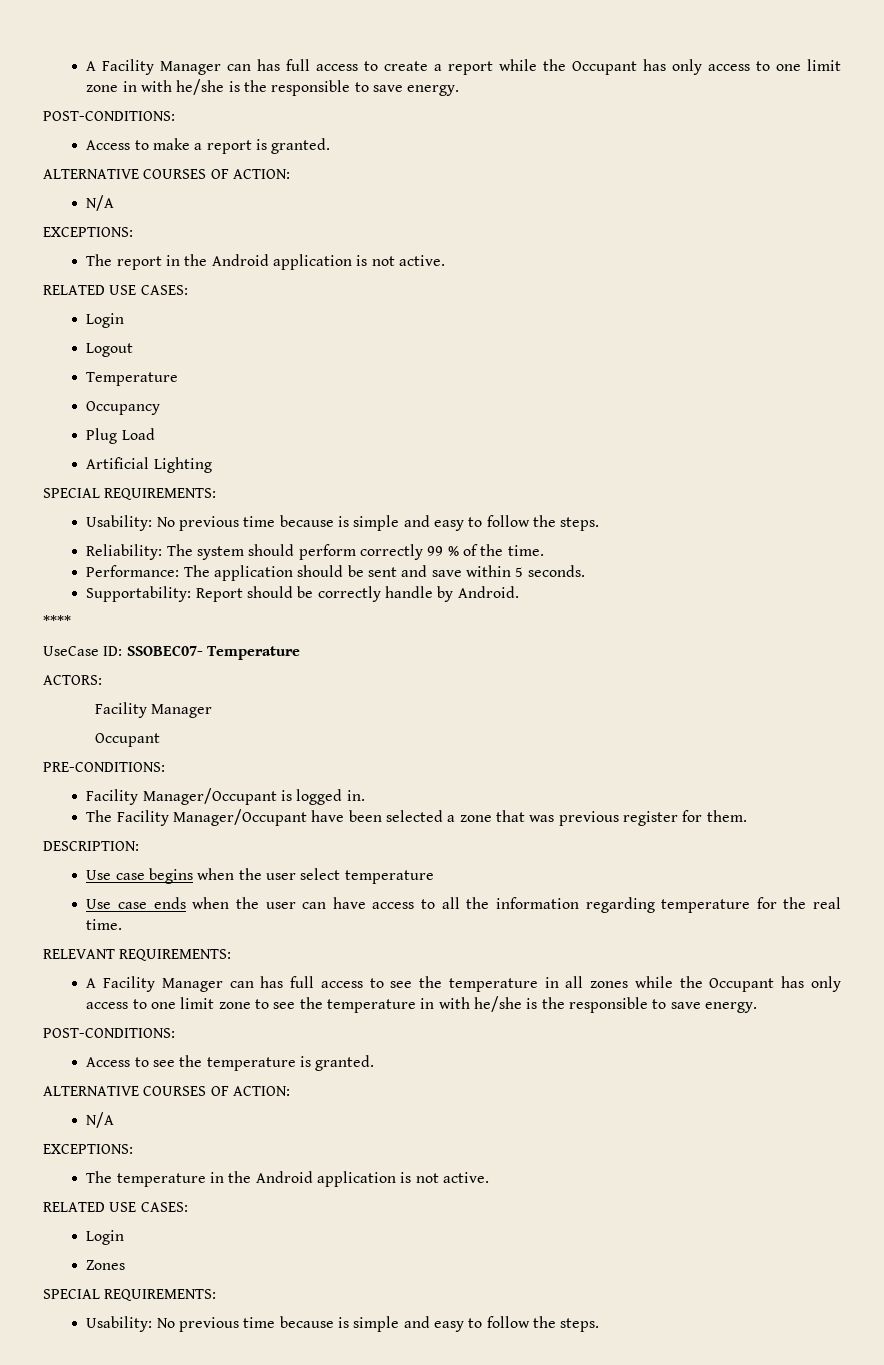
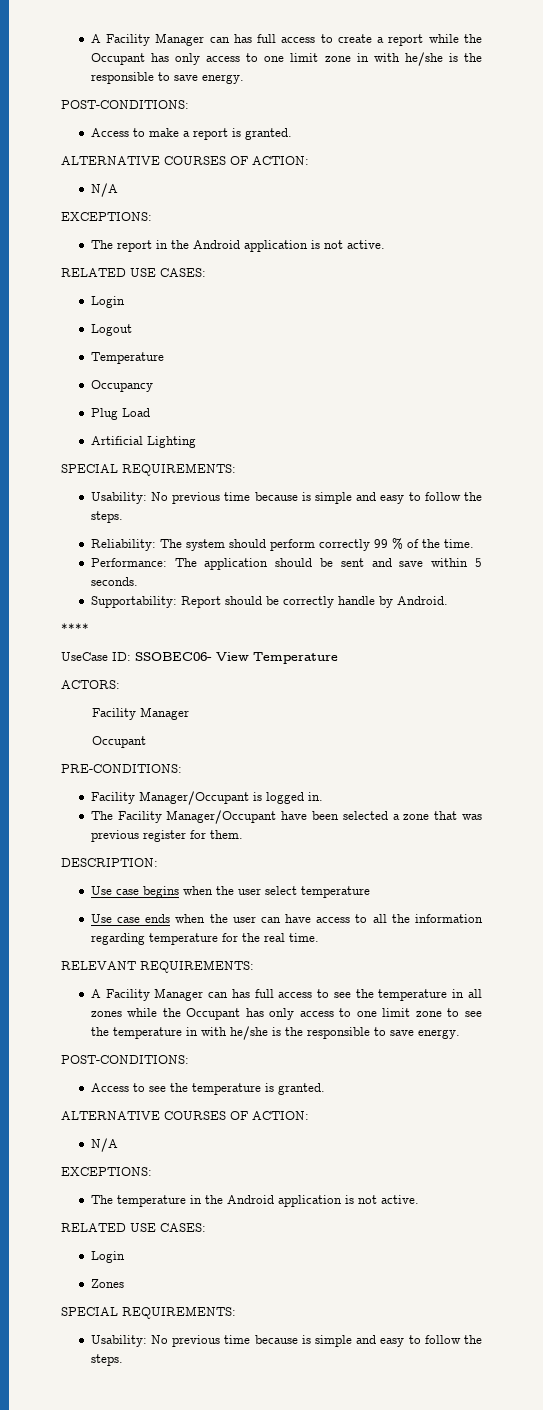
- UseCase ID: SSOBEC07- Temperature
+ UseCase ID: SSOBEC06- View Temperature

